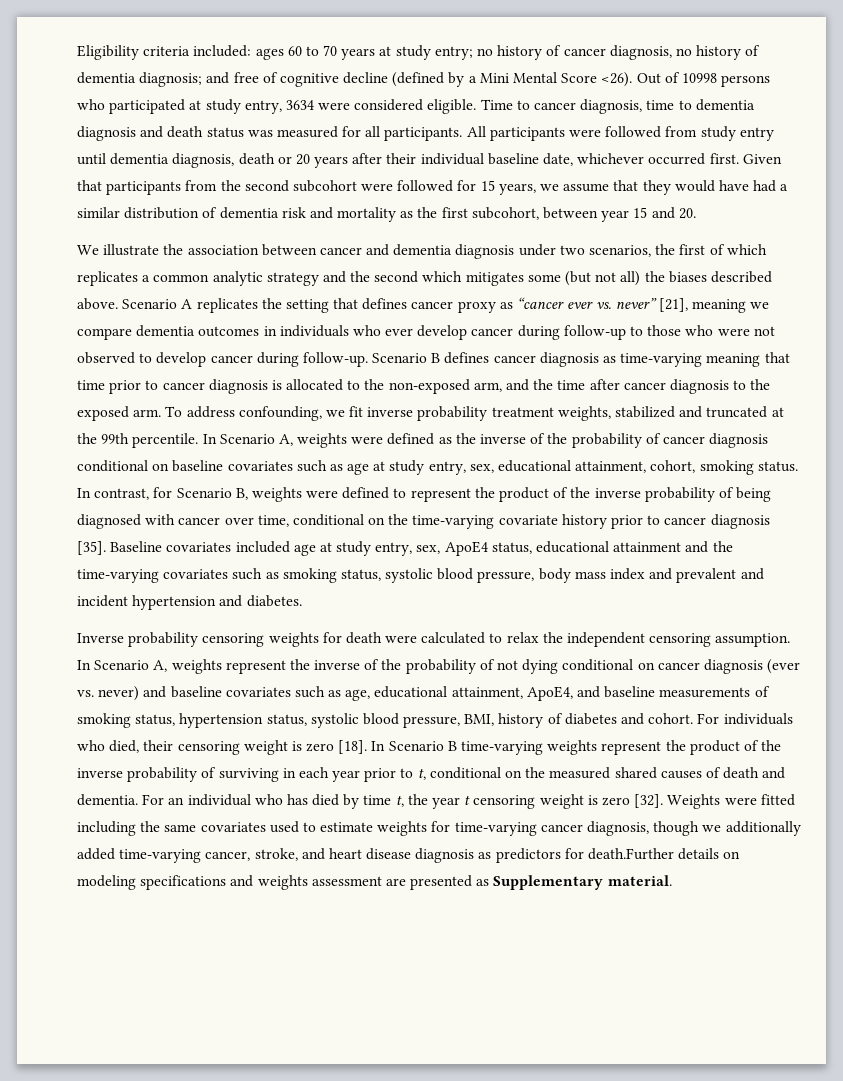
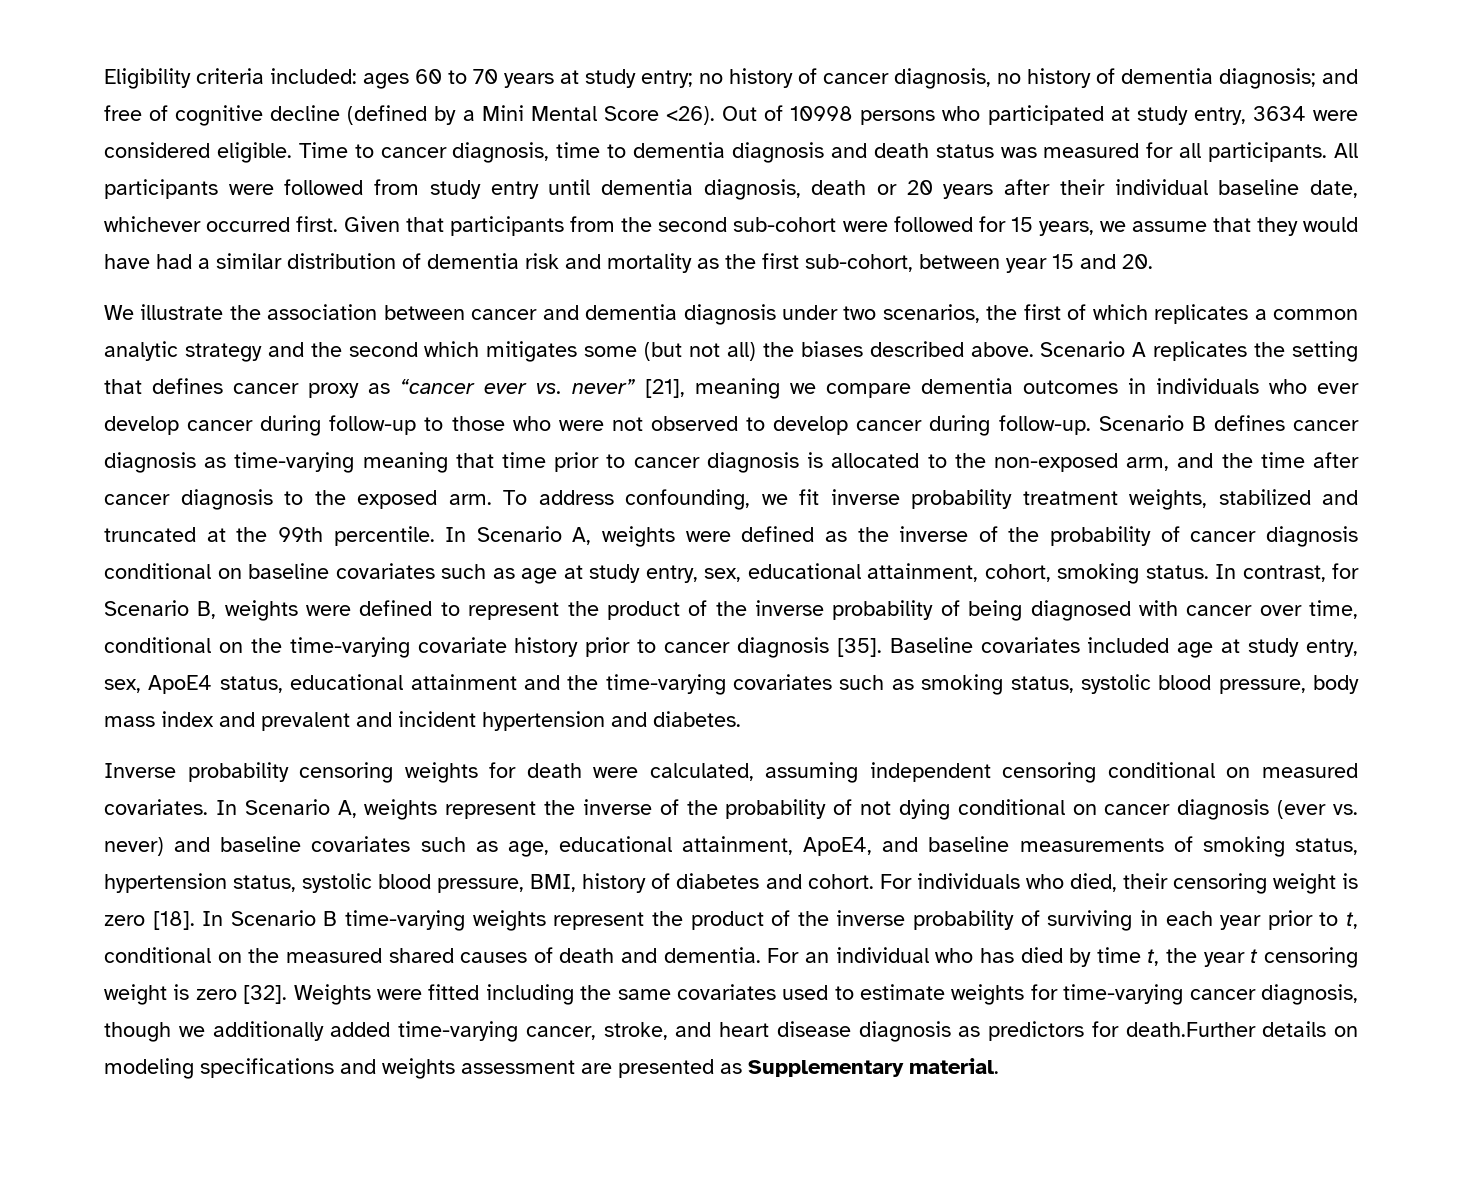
- Given that participants from the second subcohort were followed for 15 years, we assume that they would have had a similar distribution of dementia risk and mortality as the first subcohort, between year 15 and 20.
+ Given that participants from the second sub-cohort were followed for 15 years, we assume that they would have had a similar distribution of dementia risk and mortality as the first sub-cohort, between year 15 and 20.
- Inverse probability censoring weights for death were calculated to relax the independent censoring assumption.
+ Inverse probability censoring weights for death were calculated, assuming independent censoring conditional on measured covariates.

